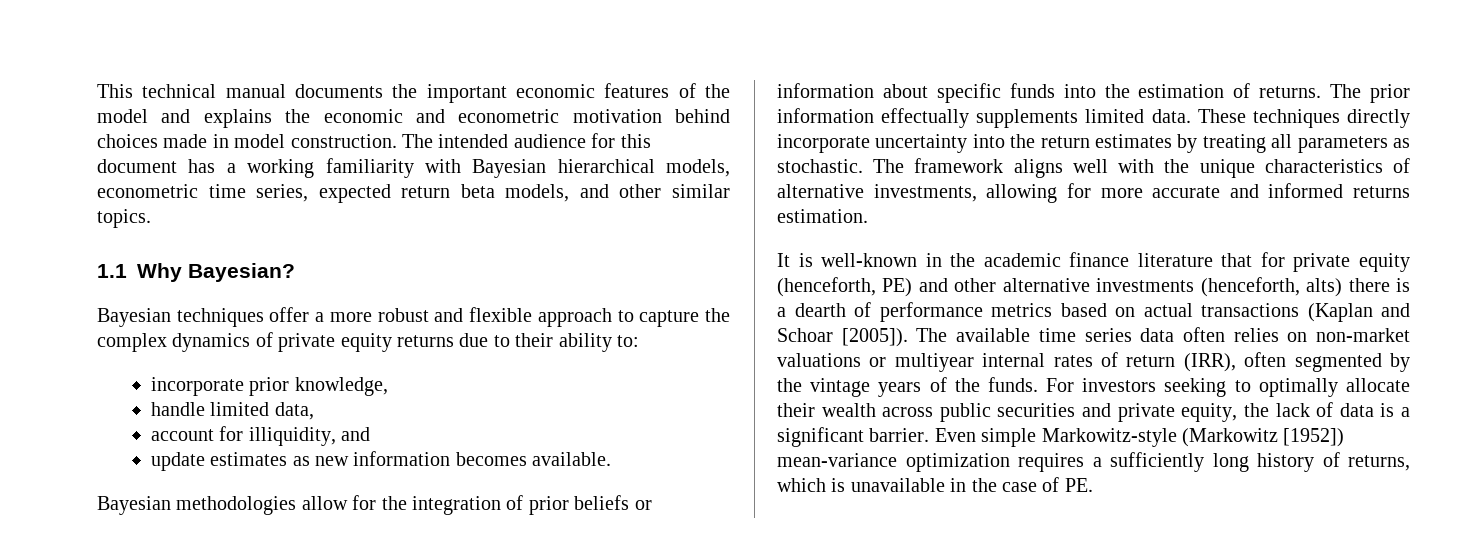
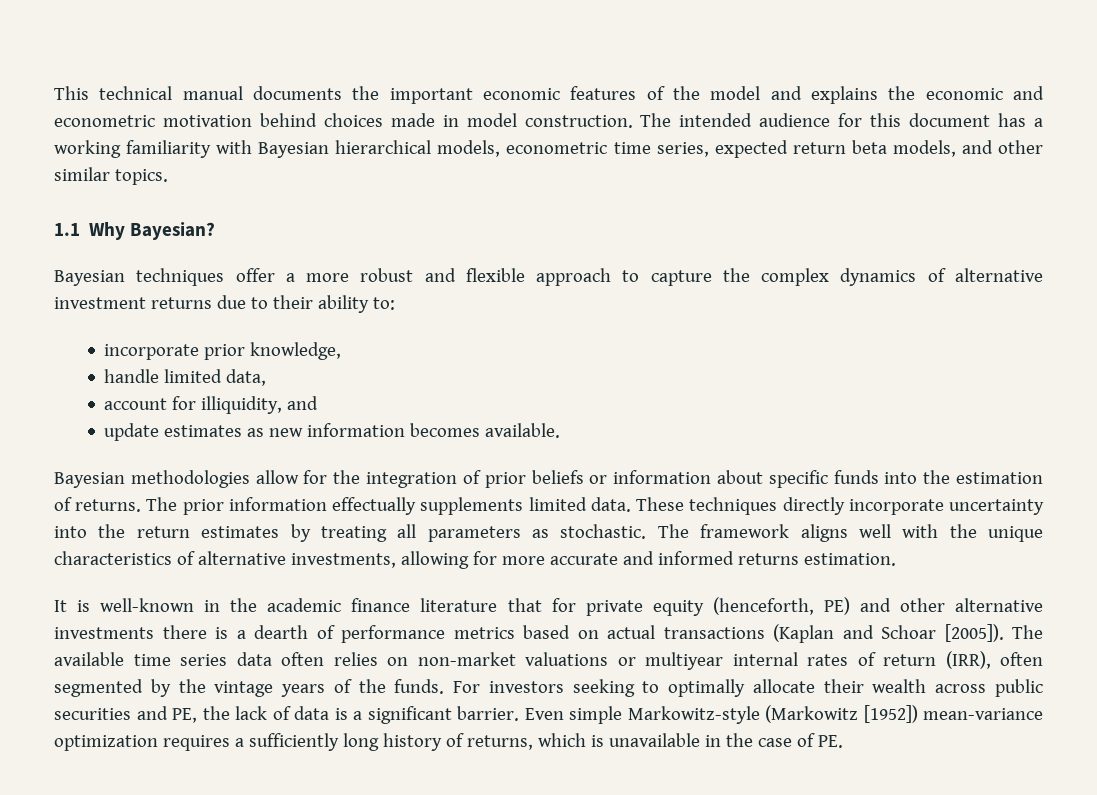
- Bayesian techniques offer a more robust and flexible approach to capture the complex dynamics of private equity returns due to their ability to:
+ Bayesian techniques offer a more robust and flexible approach to capture the complex dynamics of alternative investment returns due to their ability to:
- It is well-known in the academic finance literature that for private equity (henceforth, PE) and other alternative investments (henceforth, alts) there is a dearth of performance metrics based on actual transactions (Kaplan and Schoar [2005]).
+ It is well-known in the academic finance literature that for private equity (henceforth, PE) and other alternative investments there is a dearth of performance metrics based on actual transactions (Kaplan and Schoar [2005]).
- For investors seeking to optimally allocate their wealth across public securities and private equity, the lack of data is a significant barrier.
+ For investors seeking to optimally allocate their wealth across public securities and PE, the lack of data is a significant barrier.

